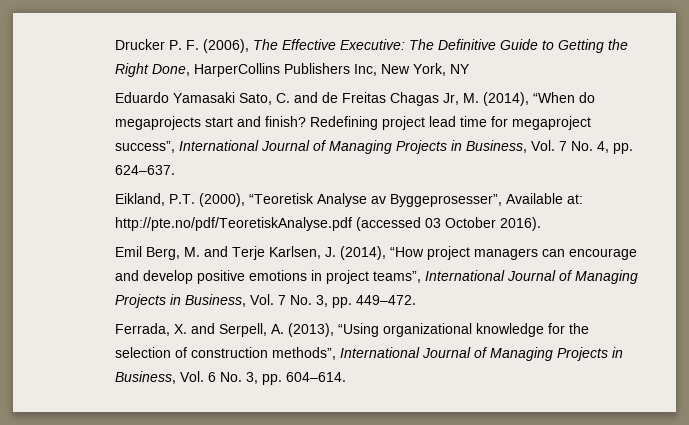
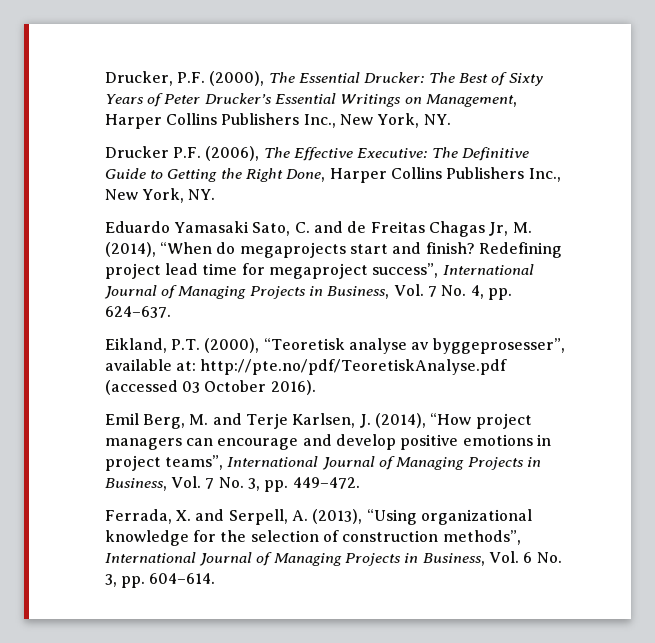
- Drucker P. F. (2006), The Effective Executive: The Definitive Guide to Getting the Right Done, HarperCollins Publishers Inc, New York, NY
+ Drucker, P.F. (2000), The Essential Drucker: The Best of Sixty Years of Peter Drucker’s Essential Writings on Management, Harper Collins Publishers Inc., New York, NY.
+ Drucker P.F. (2006), The Effective Executive: The Definitive Guide to Getting the Right Done, Harper Collins Publishers Inc., New York, NY.
- Eikland, P.T. (2000), “Teoretisk Analyse av Byggeprosesser”, Available at: http://pte.no/pdf/TeoretiskAnalyse.pdf (accessed 03 October 2016).
+ Eikland, P.T. (2000), “Teoretisk analyse av byggeprosesser”, available at: http://pte.no/pdf/TeoretiskAnalyse.pdf (accessed 03 October 2016).

